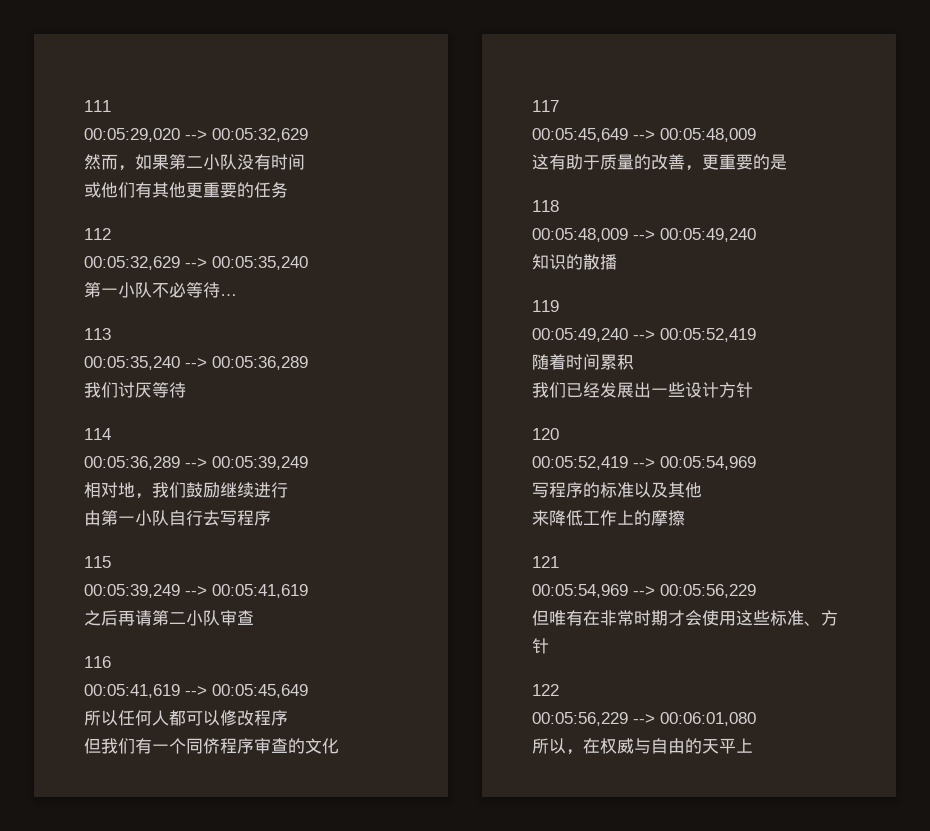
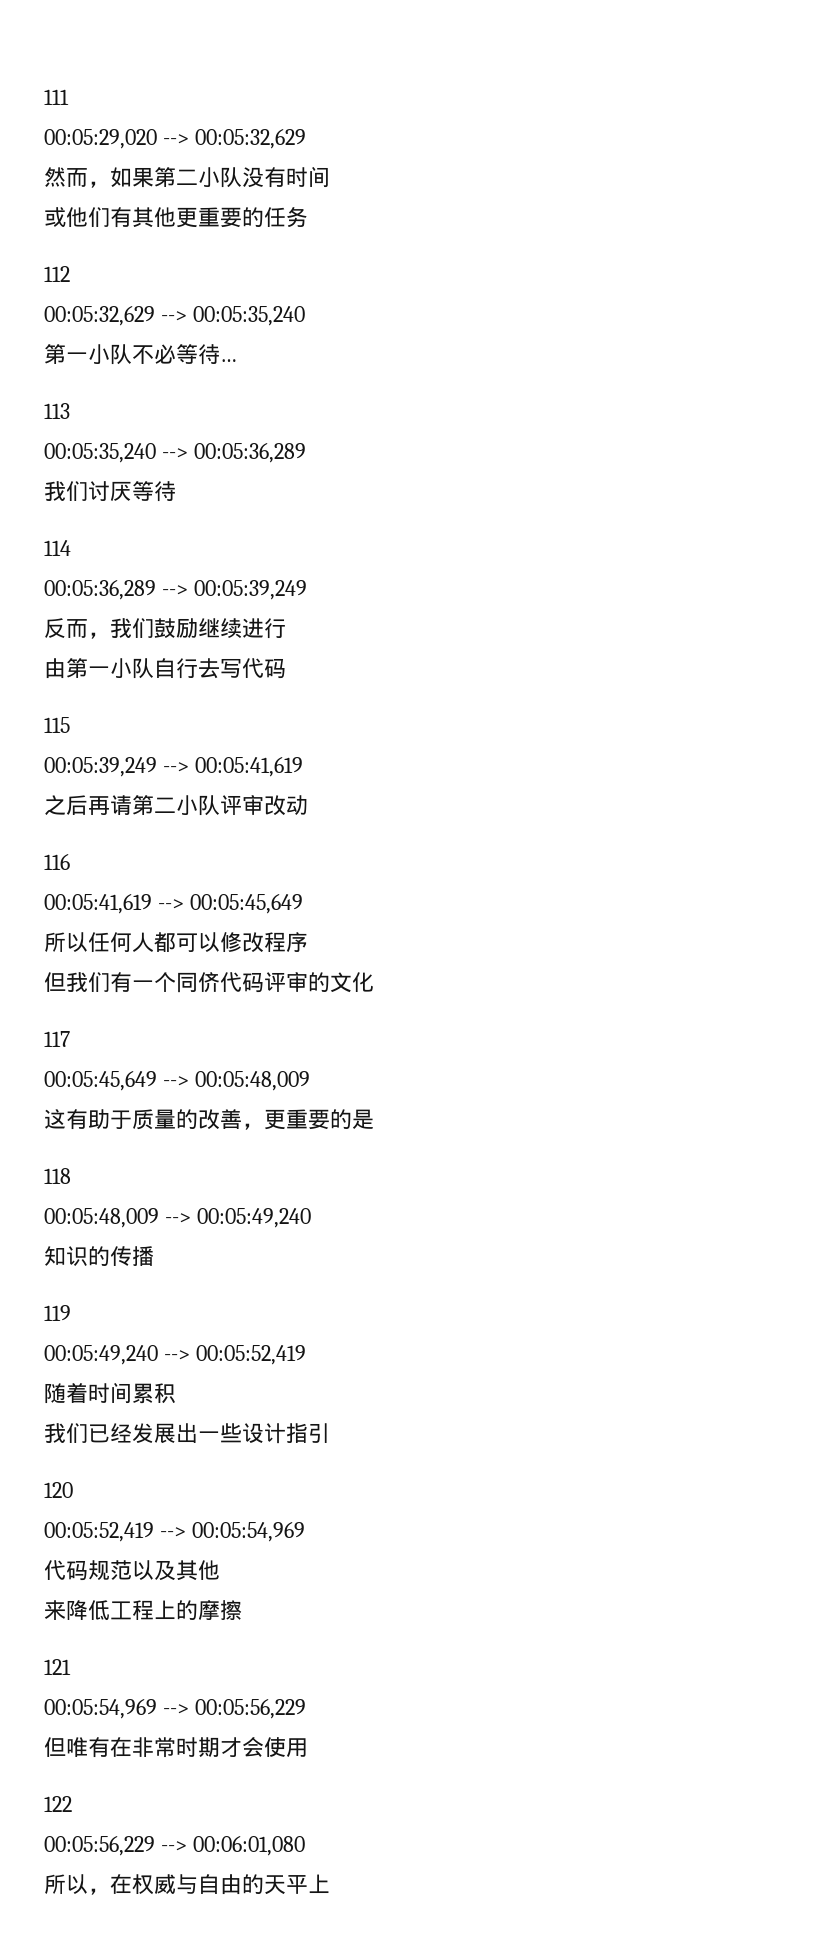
- 相对地，我们鼓励继续进行
+ 反而，我们鼓励继续进行
- 由第一小队自行去写程序
+ 由第一小队自行去写代码
- 之后再请第二小队审查
+ 之后再请第二小队评审改动
- 但我们有一个同侪程序审查的文化
+ 但我们有一个同侪代码评审的文化
- 知识的散播
+ 知识的传播
- 我们已经发展出一些设计方针
+ 我们已经发展出一些设计指引
- 写程序的标准以及其他
+ 代码规范以及其他
- 来降低工作上的摩擦
+ 来降低工程上的摩擦
- 但唯有在非常时期才会使用这些标准、方针
+ 但唯有在非常时期才会使用

